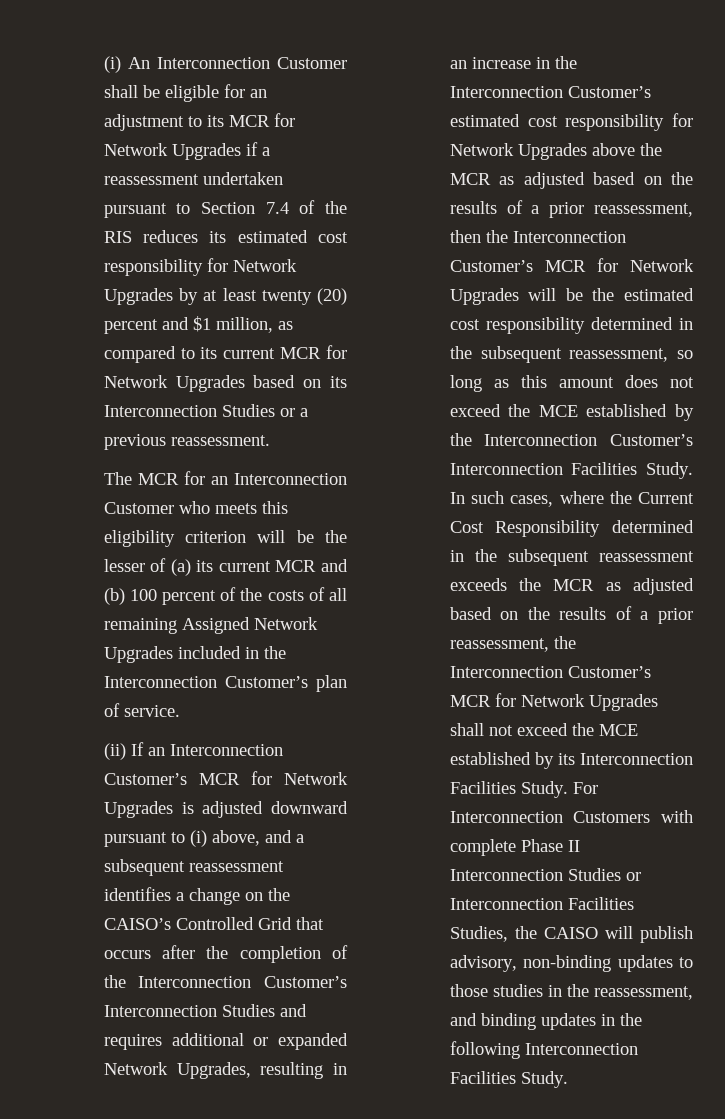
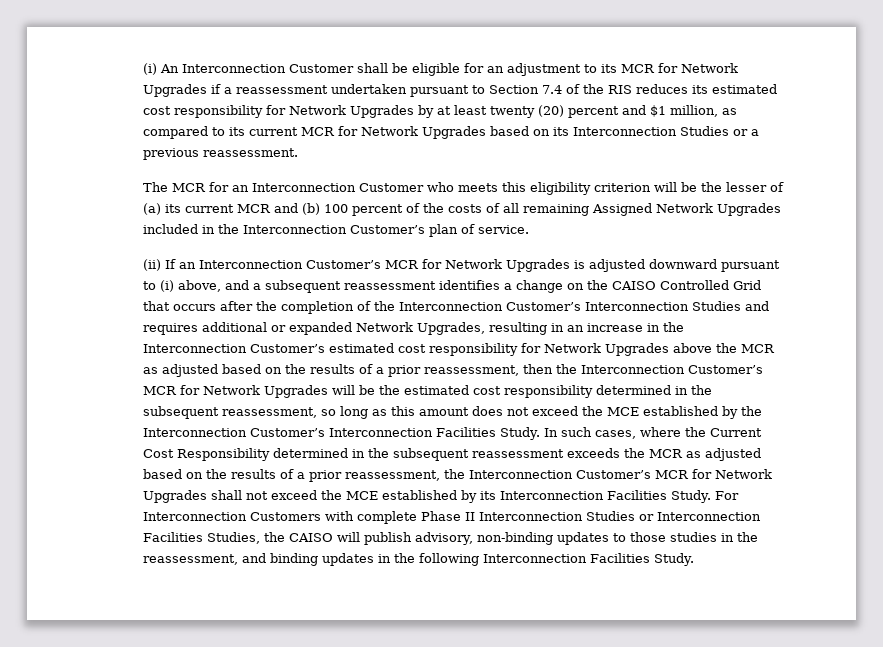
- (ii) If an Interconnection Customer’s MCR for Network Upgrades is adjusted downward pursuant to (i) above, and a subsequent reassessment identifies a change on the CAISO’s Controlled Grid that occurs after the completion of the Interconnection Customer’s Interconnection Studies and requires additional or expanded Network Upgrades, resulting in an increase in the Interconnection Customer’s estimated cost responsibility for Network Upgrades above the MCR as adjusted based on the results of a prior reassessment, then the Interconnection Customer’s MCR for Network Upgrades will be the estimated cost responsibility determined in the subsequent reassessment, so long as this amount does not exceed the MCE established by the Interconnection Customer’s Interconnection Facilities Study.
+ (ii) If an Interconnection Customer’s MCR for Network Upgrades is adjusted downward pursuant to (i) above, and a subsequent reassessment identifies a change on the CAISO Controlled Grid that occurs after the completion of the Interconnection Customer’s Interconnection Studies and requires additional or expanded Network Upgrades, resulting in an increase in the Interconnection Customer’s estimated cost responsibility for Network Upgrades above the MCR as adjusted based on the results of a prior reassessment, then the Interconnection Customer’s MCR for Network Upgrades will be the estimated cost responsibility determined in the subsequent reassessment, so long as this amount does not exceed the MCE established by the Interconnection Customer’s Interconnection Facilities Study.

